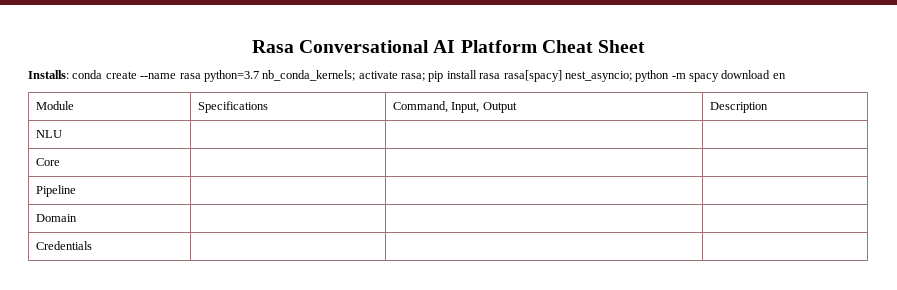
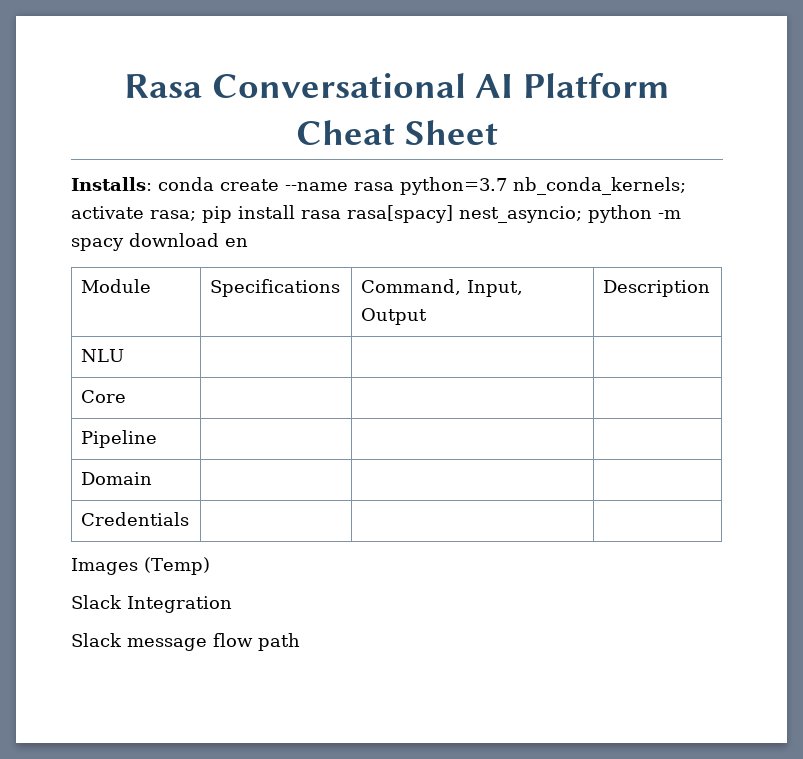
+ Images (Temp)
+ Slack Integration
+ Slack message flow path

